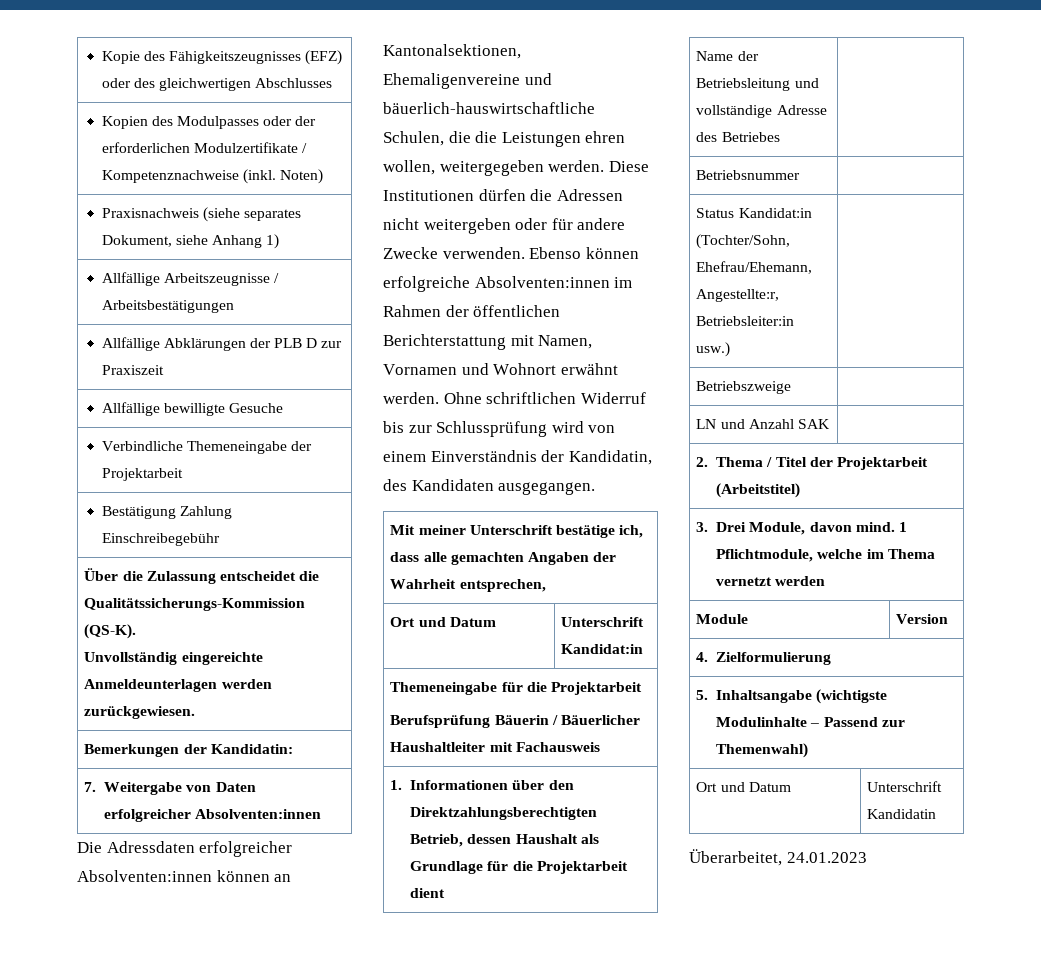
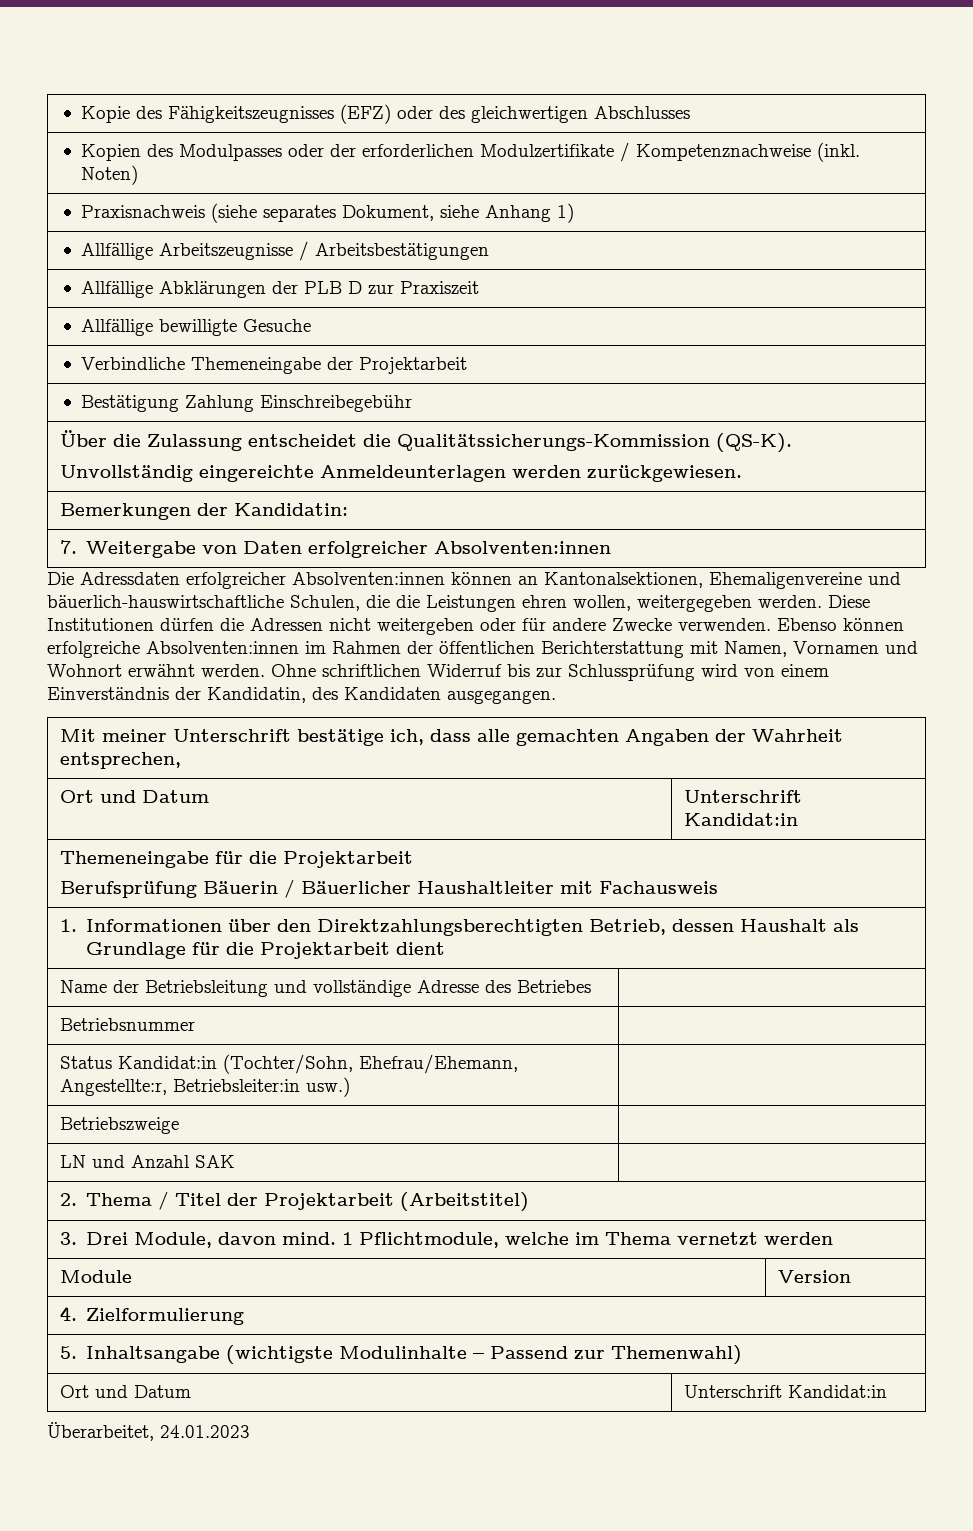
  5. Inhaltsangabe (wichtigste Modulinhalte – Passend zur Themenwahl)
- Ort und Datum | Unterschrift Kandidatin
+ Ort und Datum | Unterschrift Kandidat:in

